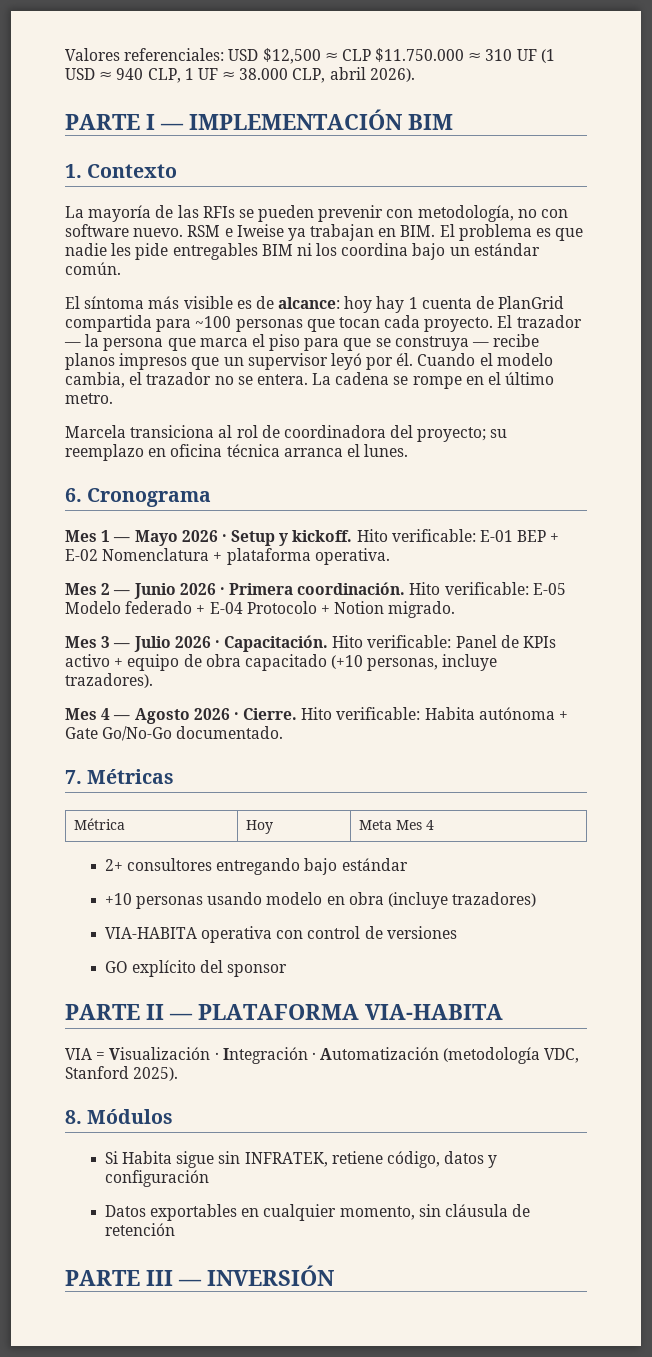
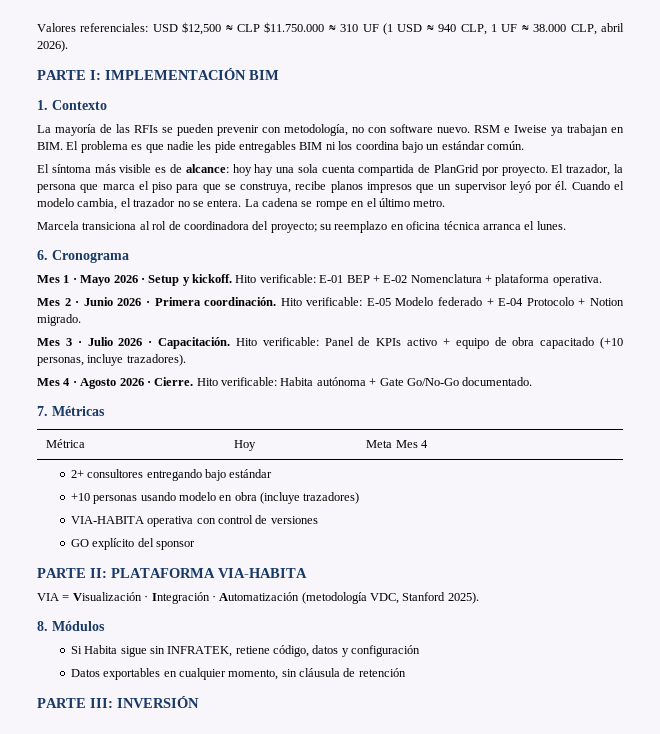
- PARTE I — IMPLEMENTACIÓN BIM
+ PARTE I: IMPLEMENTACIÓN BIM
- El síntoma más visible es de alcance: hoy hay 1 cuenta de PlanGrid compartida para ~100 personas que tocan cada proyecto. El trazador — la persona que marca el piso para que se construya — recibe planos impresos que un supervisor leyó por él.
+ El síntoma más visible es de alcance: hoy hay una sola cuenta compartida de PlanGrid por proyecto. El trazador, la persona que marca el piso para que se construya, recibe planos impresos que un supervisor leyó por él.
- Mes 1 — Mayo 2026 · Setup y kickoff.
+ Mes 1 · Mayo 2026 · Setup y kickoff.
- Mes 2 — Junio 2026 · Primera coordinación.
+ Mes 2 · Junio 2026 · Primera coordinación.
- Mes 3 — Julio 2026 · Capacitación.
+ Mes 3 · Julio 2026 · Capacitación.
- Mes 4 — Agosto 2026 · Cierre.
+ Mes 4 · Agosto 2026 · Cierre.
- PARTE II — PLATAFORMA VIA-HABITA
+ PARTE II: PLATAFORMA VIA-HABITA
- PARTE III — INVERSIÓN
+ PARTE III: INVERSIÓN

